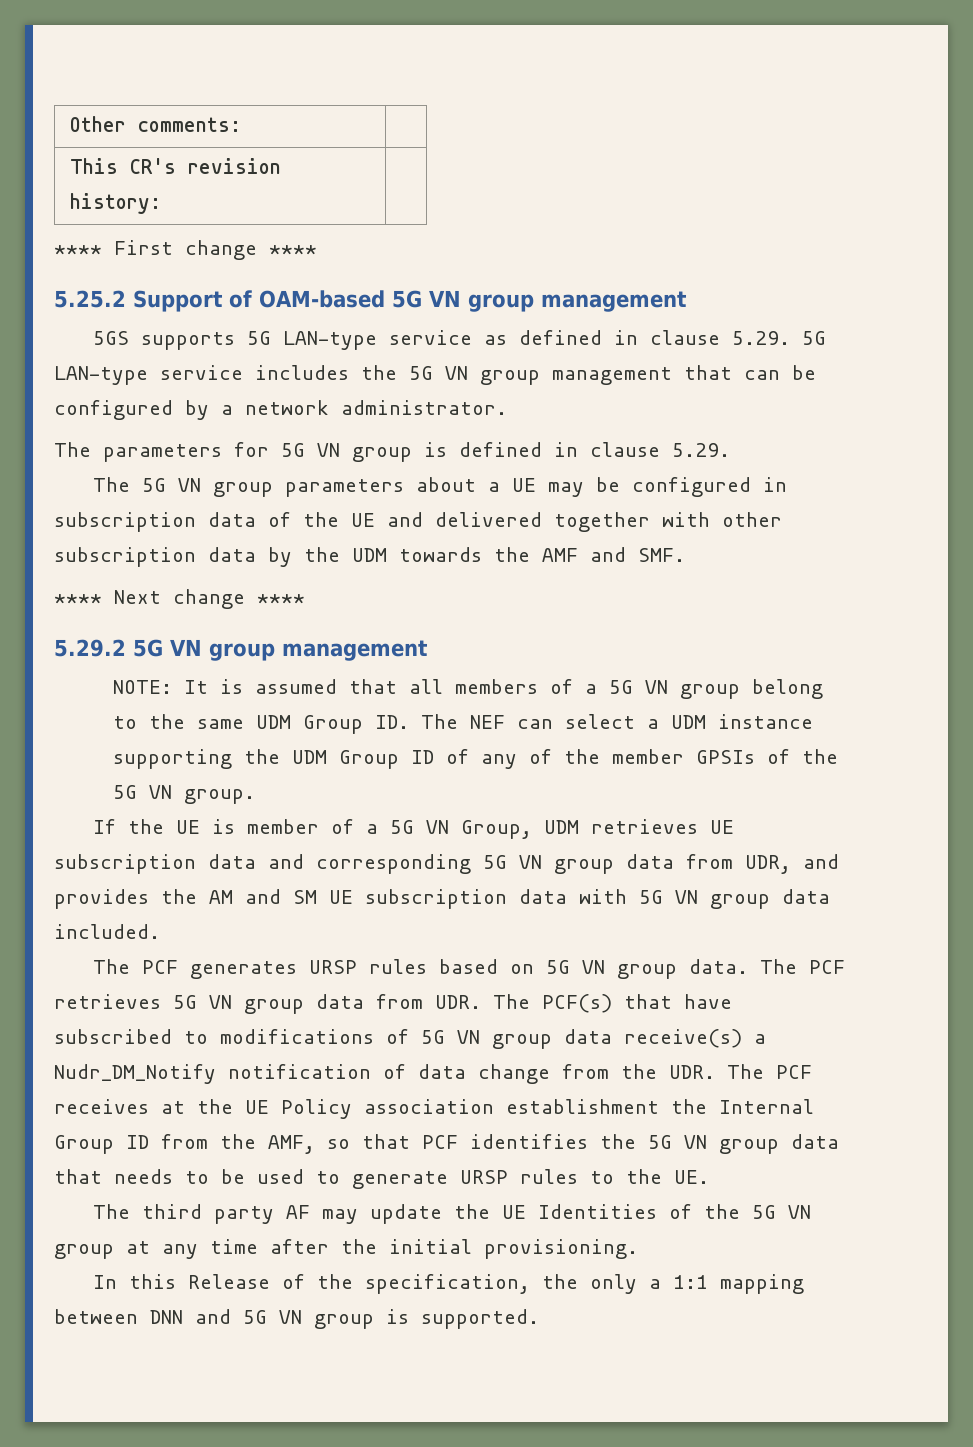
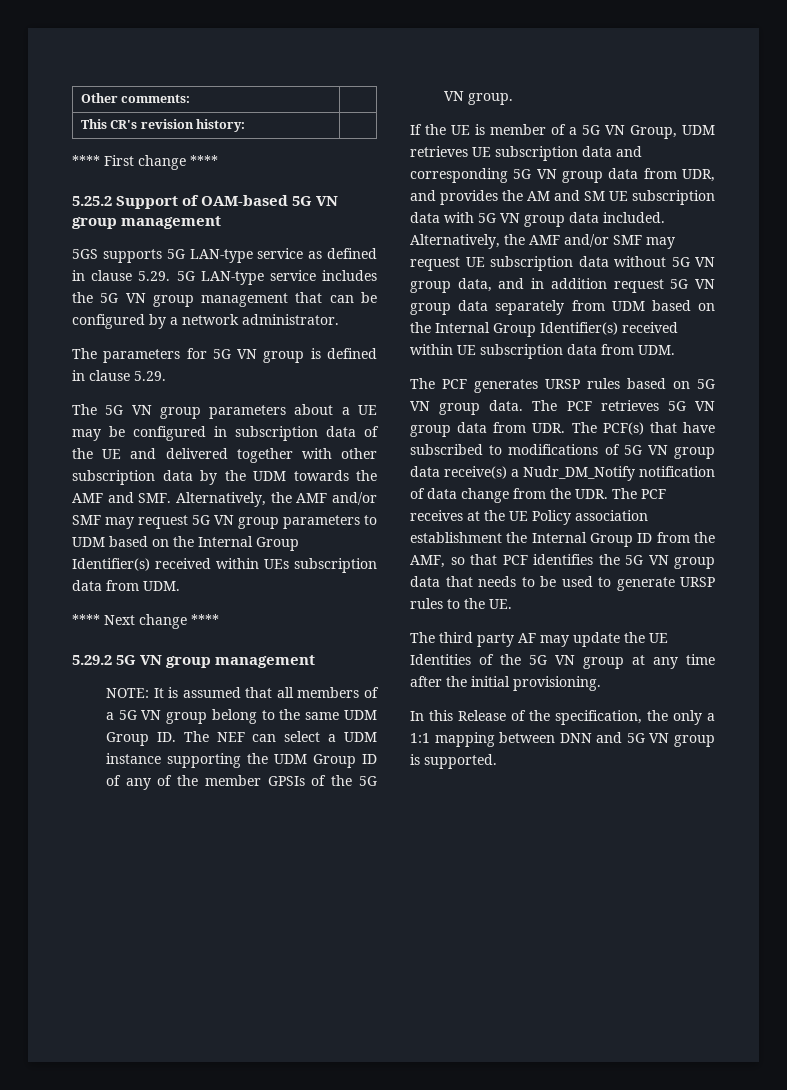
- The 5G VN group parameters about a UE may be configured in subscription data of the UE and delivered together with other subscription data by the UDM towards the AMF and SMF.
+ The 5G VN group parameters about a UE may be configured in subscription data of the UE and delivered together with other subscription data by the UDM towards the AMF and SMF. Alternatively, the AMF and/or SMF may request 5G VN group parameters to UDM based on the Internal Group Identifier(s) received within UEs subscription data from UDM.
+ Alternatively, the AMF and/or SMF may request UE subscription data without 5G VN group data, and in addition request 5G VN group data separately from UDM based on the Internal Group Identifier(s) received within UE subscription data from UDM.

